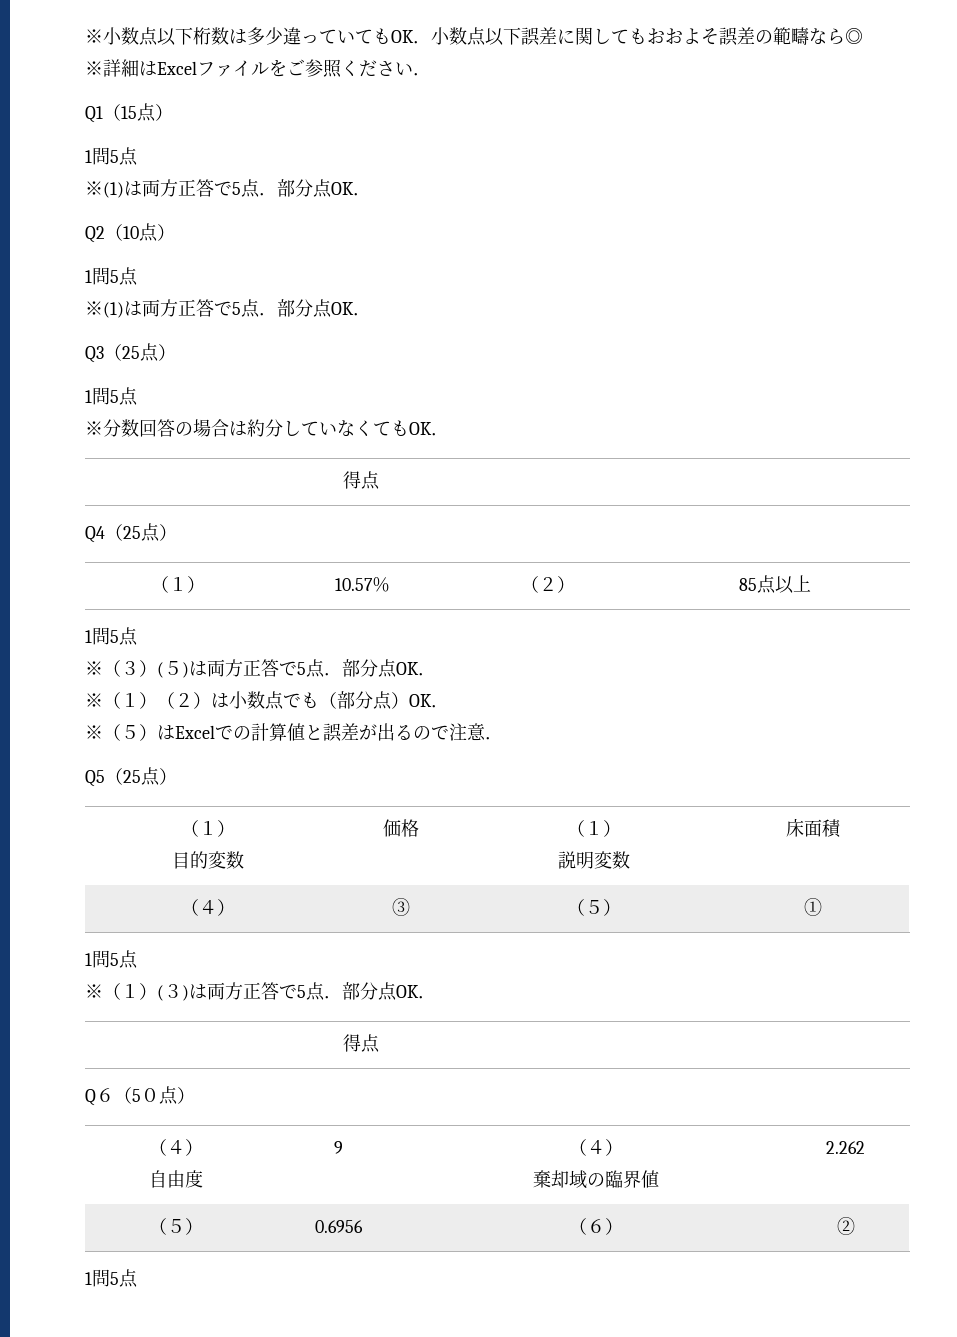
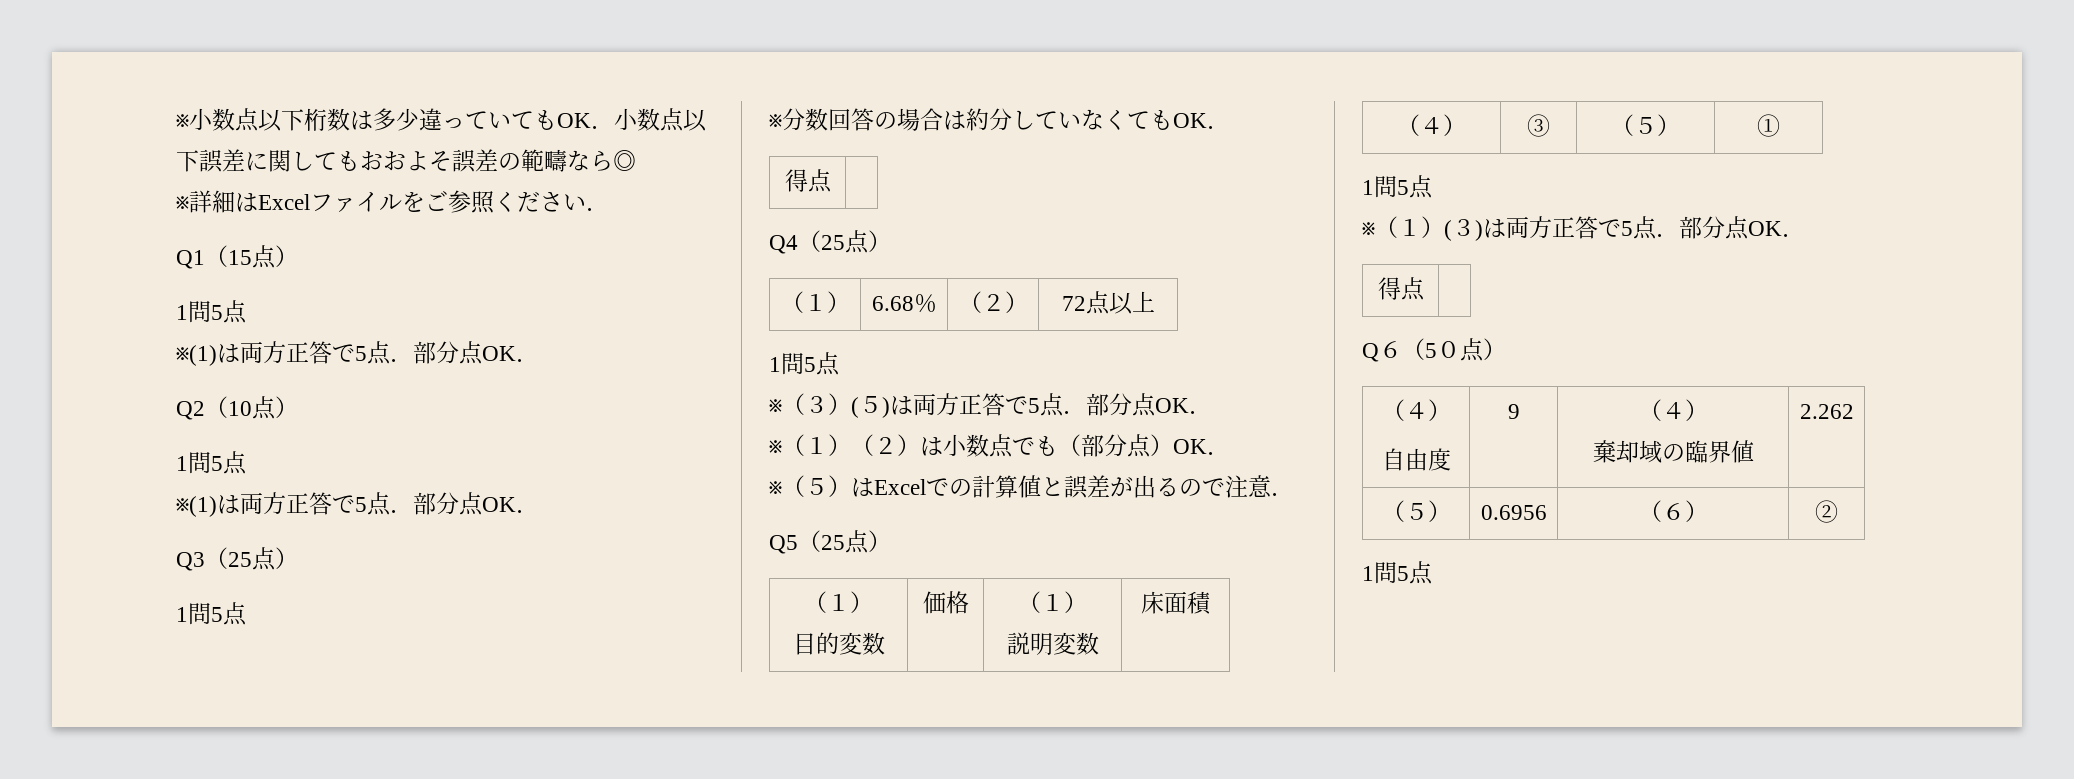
- （１） | 10.57％ | （２） | 85点以上
+ （１） | 6.68％ | （２） | 72点以上

